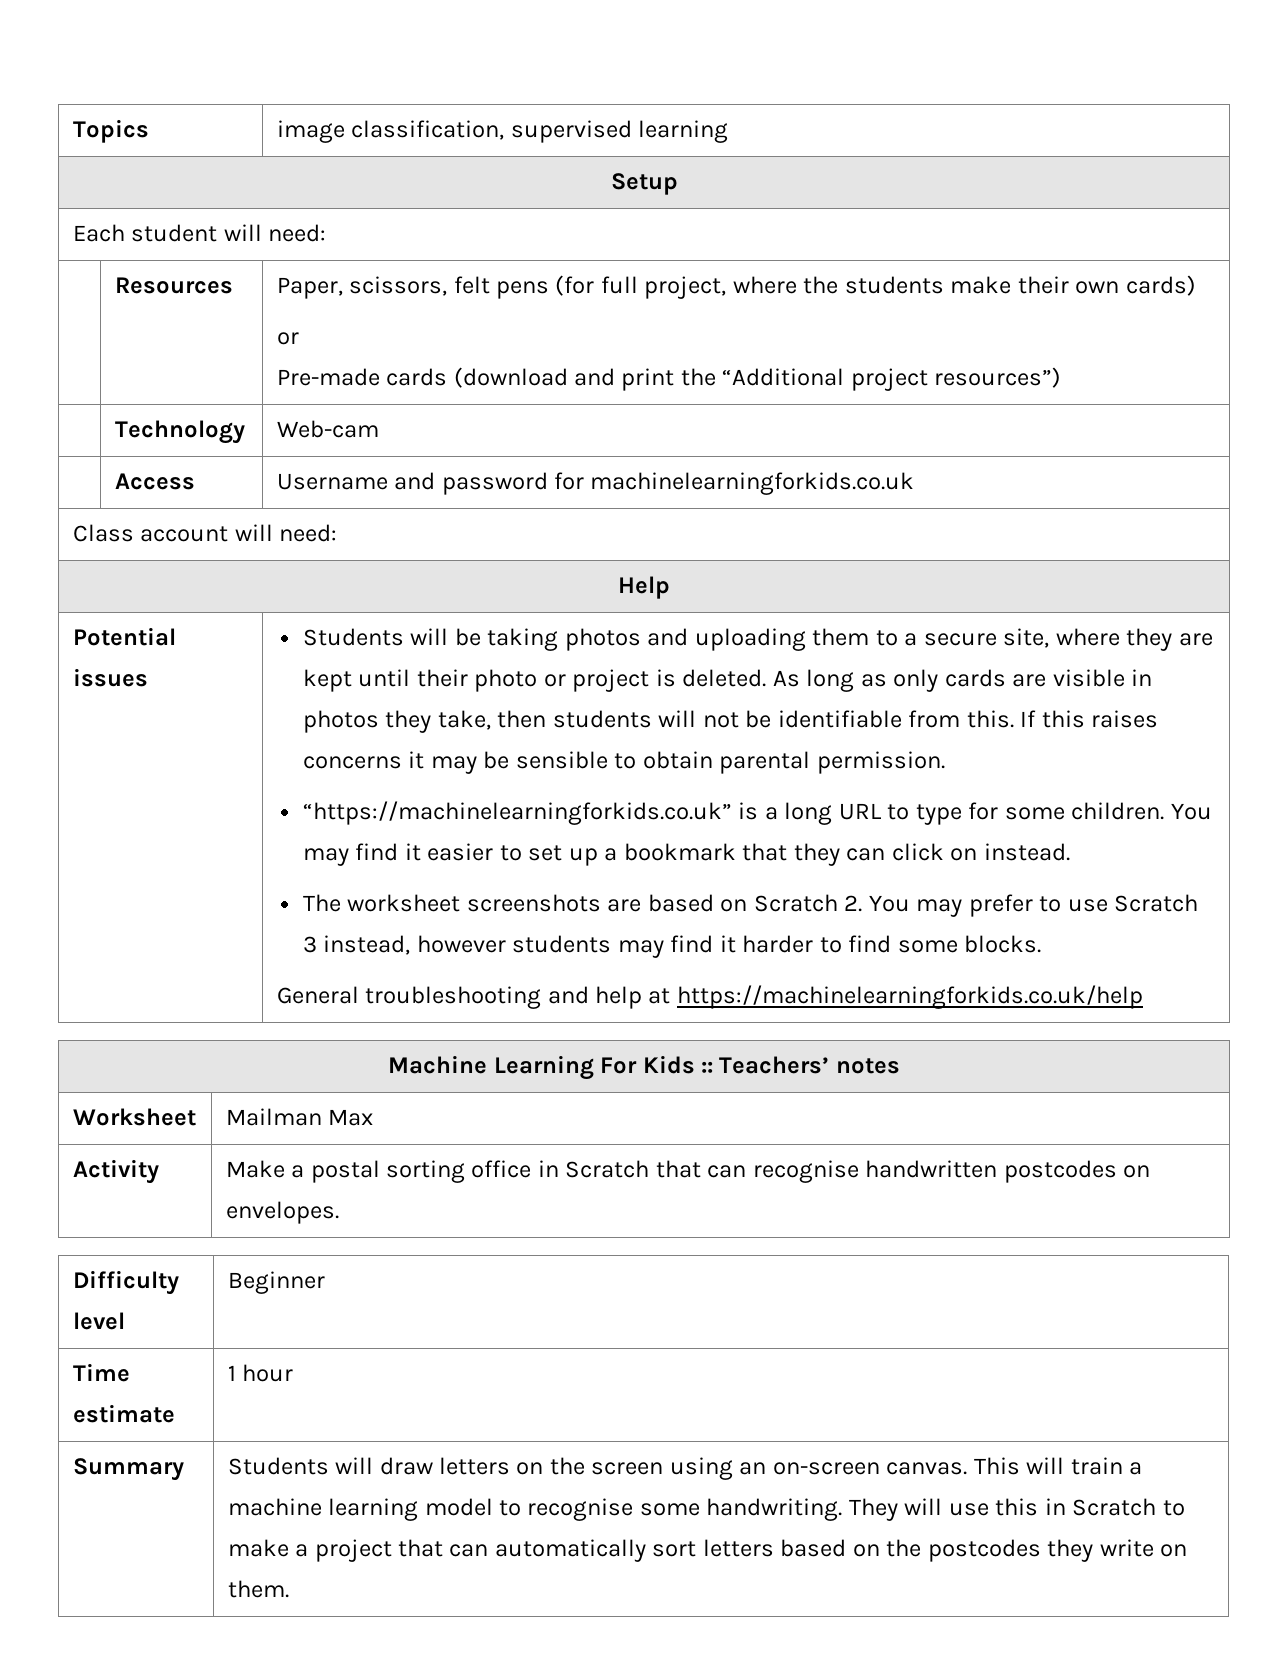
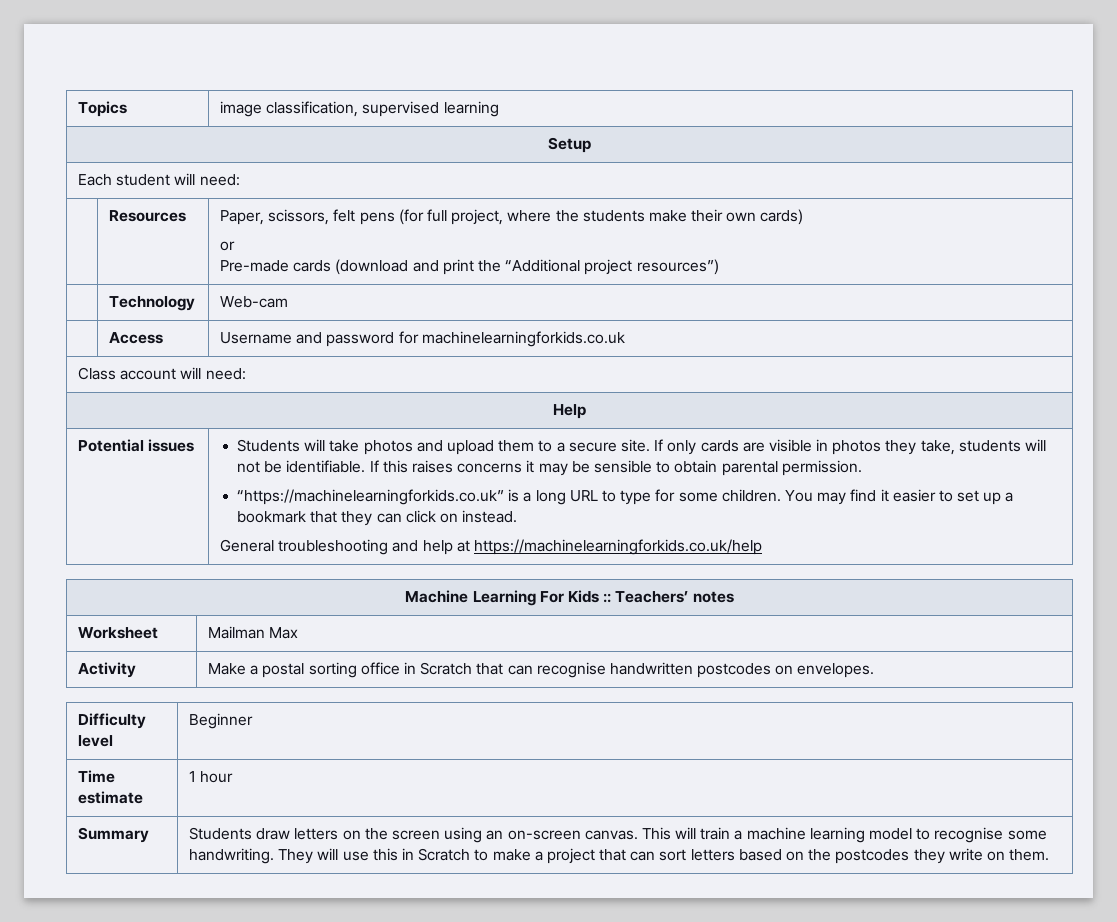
- Students will be taking photos and uploading them to a secure site, where they are kept until their photo or project is deleted. As long as only cards are visible in photos they take, then students will not be identifiable from this.
+ Students will take photos and upload them to a secure site. If only cards are visible in photos they take, students will not be identifiable.
- The worksheet screenshots are based on Scratch 2. You may prefer to use Scratch 3 instead, however students may find it harder to find some blocks.
- Students will draw letters on the screen using an on-screen canvas.
+ Students draw letters on the screen using an on-screen canvas.
- They will use this in Scratch to make a project that can automatically sort letters based on the postcodes they write on them.
+ They will use this in Scratch to make a project that can sort letters based on the postcodes they write on them.

